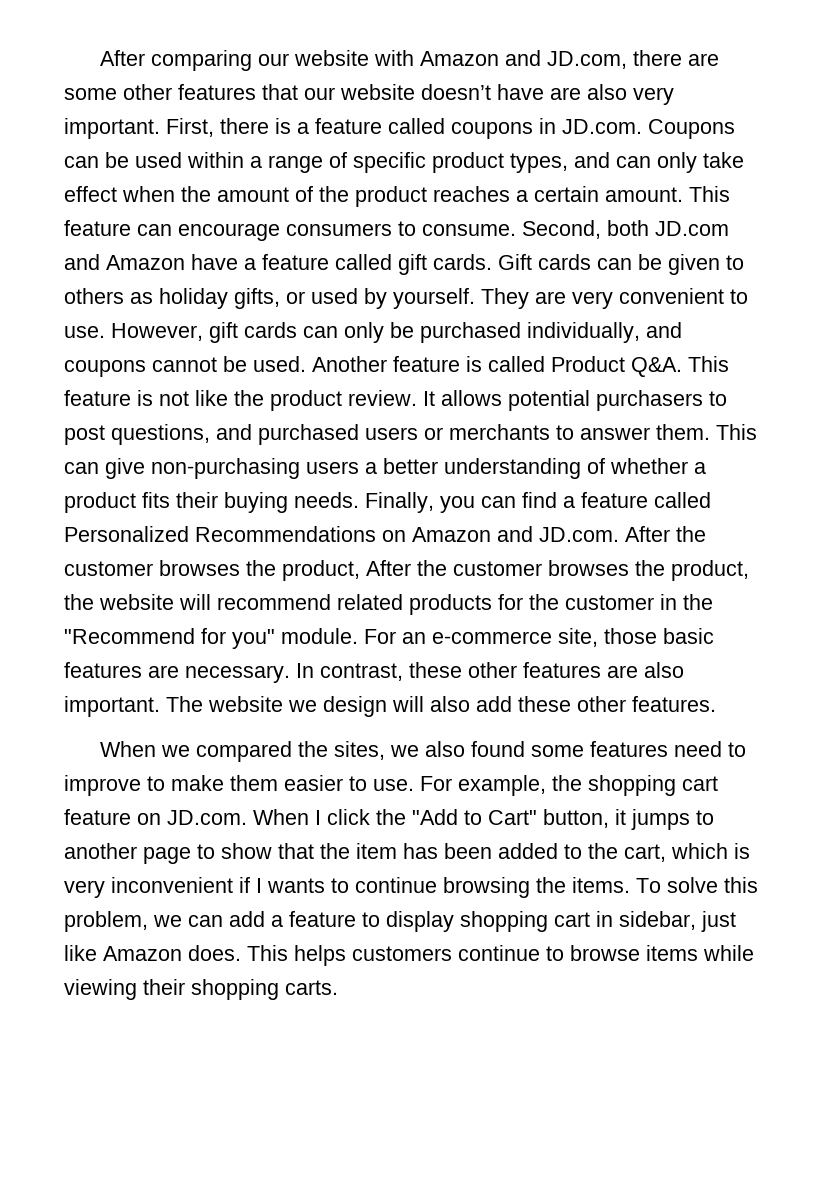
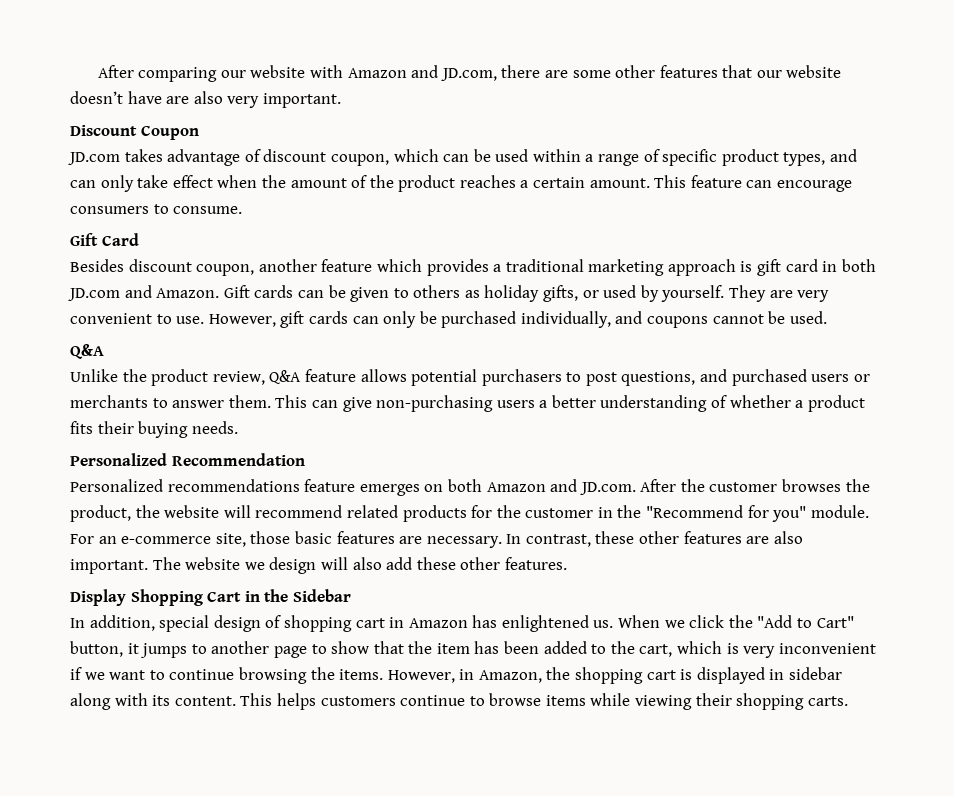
- After comparing our website with Amazon and JD.com, there are some other features that our website doesn’t have are also very important. First, there is a feature called coupons in JD.com. Coupons can be used within a range of specific product types, and can only take effect when the amount of the product reaches a certain amount.
+ After comparing our website with Amazon and JD.com, there are some other features that our website doesn’t have are also very important.
+ Discount Coupon
+ JD.com takes advantage of discount coupon, which can be used within a range of specific product types, and can only take effect when the amount of the product reaches a certain amount.
- This feature can encourage consumers to consume. Second, both JD.com and Amazon have a feature called gift cards.
+ This feature can encourage consumers to consume.
+ Gift Card
+ Besides discount coupon, another feature which provides a traditional marketing approach is gift card in both JD.com and Amazon.
- However, gift cards can only be purchased individually, and coupons cannot be used. Another feature is called Product Q&A. This feature is not like the product review. It allows potential purchasers to post questions, and purchased users or merchants to answer them.
+ However, gift cards can only be purchased individually, and coupons cannot be used.
+ Q&A
+ Unlike the product review, Q&A feature allows potential purchasers to post questions, and purchased users or merchants to answer them.
- This can give non-purchasing users a better understanding of whether a product fits their buying needs. Finally, you can find a feature called Personalized Recommendations on Amazon and JD.com. After the customer browses the product, After the customer browses the product, the website will recommend related products for the customer in the "Recommend for you" module.
+ This can give non-purchasing users a better understanding of whether a product fits their buying needs.
+ Personalized Recommendation
+ Personalized recommendations feature emerges on both Amazon and JD.com. After the customer browses the product, the website will recommend related products for the customer in the "Recommend for you" module.
- When we compared the sites, we also found some features need to improve to make them easier to use. For example, the shopping cart feature on JD.com. When I click the "Add to Cart" button, it jumps to another page to show that the item has been added to the cart, which is very inconvenient if I wants to continue browsing the items.
+ Display Shopping Cart in the Sidebar
+ In addition, special design of shopping cart in Amazon has enlightened us. When we click the "Add to Cart" button, it jumps to another page to show that the item has been added to the cart, which is very inconvenient if we want to continue browsing the items.
- To solve this problem, we can add a feature to display shopping cart in sidebar, just like Amazon does.
+ However, in Amazon, the shopping cart is displayed in sidebar along with its content.

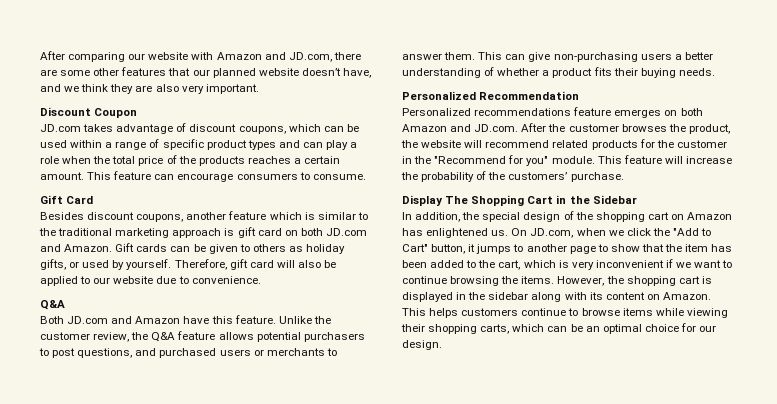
- After comparing our website with Amazon and JD.com, there are some other features that our website doesn’t have are also very important.
+ After comparing our website with Amazon and JD.com, there are some other features that our planned website doesn’t have, and we think they are also very important.
- JD.com takes advantage of discount coupon, which can be used within a range of specific product types, and can only take effect when the amount of the product reaches a certain amount.
+ JD.com takes advantage of discount coupons, which can be used within a range of specific product types and can play a role when the total price of the products reaches a certain amount.
- Besides discount coupon, another feature which provides a traditional marketing approach is gift card in both JD.com and Amazon.
+ Besides discount coupons, another feature which is similar to the traditional marketing approach is gift card on both JD.com and Amazon.
- They are very convenient to use. However, gift cards can only be purchased individually, and coupons cannot be used.
+ Therefore, gift card will also be applied to our website due to convenience.
  Q&A
- Unlike the product review, Q&A feature allows potential purchasers to post questions, and purchased users or merchants to answer them.
+ Both JD.com and Amazon have this feature. Unlike the customer review, the Q&A feature allows potential purchasers to post questions, and purchased users or merchants to answer them.
- For an e-commerce site, those basic features are necessary. In contrast, these other features are also important. The website we design will also add these other features.
+ This feature will increase the probability of the customers’ purchase.
- Display Shopping Cart in the Sidebar
+ Display The Shopping Cart in the Sidebar
- In addition, special design of shopping cart in Amazon has enlightened us.
+ In addition, the special design of the shopping cart on Amazon has enlightened us.
- When we click the "Add to Cart" button, it jumps to another page to show that the item has been added to the cart, which is very inconvenient if we want to continue browsing the items.
+ On JD.com, when we click the "Add to Cart" button, it jumps to another page to show that the item has been added to the cart, which is very inconvenient if we want to continue browsing the items.
- However, in Amazon, the shopping cart is displayed in sidebar along with its content.
+ However, the shopping cart is displayed in the sidebar along with its content on Amazon.
- This helps customers continue to browse items while viewing their shopping carts.
+ This helps customers continue to browse items while viewing their shopping carts, which can be an optimal choice for our design.

